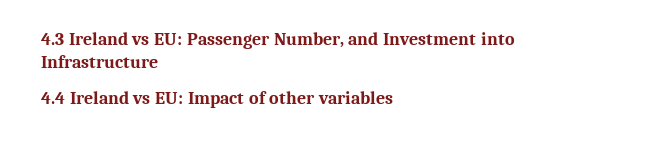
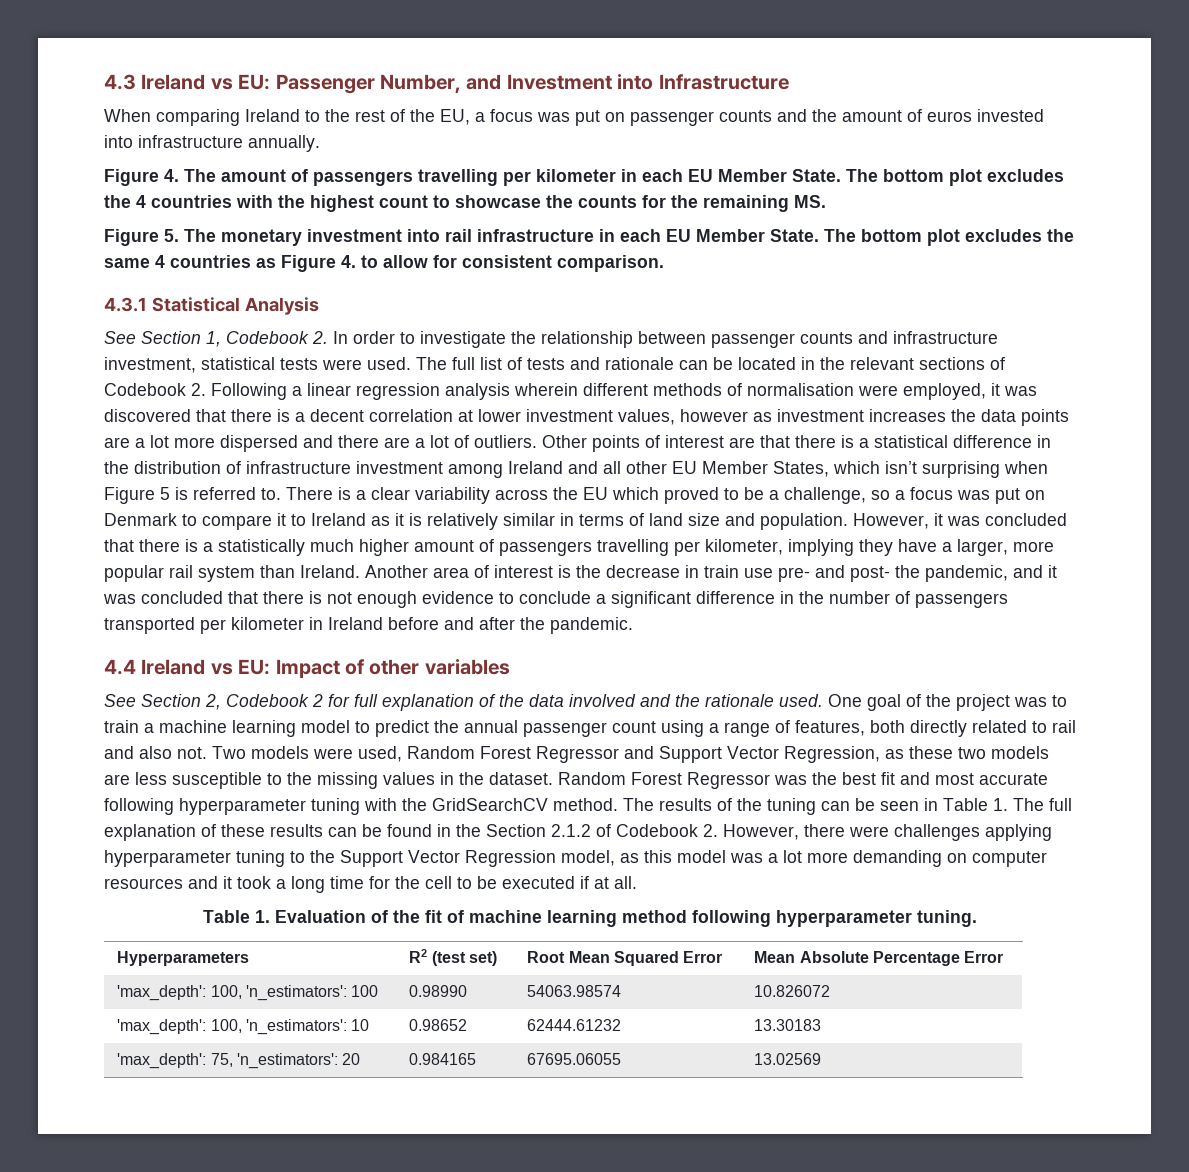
+ When comparing Ireland to the rest of the EU, a focus was put on passenger counts and the amount of euros invested into infrastructure annually.
+ Figure 4. The amount of passengers travelling per kilometer in each EU Member State. The bottom plot excludes the 4 countries with the highest count to showcase the counts for the remaining MS.
+ Figure 5. The monetary investment into rail infrastructure in each EU Member State. The bottom plot excludes the same 4 countries as Figure 4. to allow for consistent comparison.
+ 4.3.1 Statistical Analysis
+ See Section 1, Codebook 2. In order to investigate the relationship between passenger counts and infrastructure investment, statistical tests were used. The full list of tests and rationale can be located in the relevant sections of Codebook 2. Following a linear regression analysis wherein different methods of normalisation were employed, it was discovered that there is a decent correlation at lower investment values, however as investment increases the data points are a lot more dispersed and there are a lot of outliers. Other points of interest are that there is a statistical difference in the distribution of infrastructure investment among Ireland and all other EU Member States, which isn’t surprising when Figure 5 is referred to. There is a clear variability across the EU which proved to be a challenge, so a focus was put on Denmark to compare it to Ireland as it is relatively similar in terms of land size and population. However, it was concluded that there is a statistically much higher amount of passengers travelling per kilometer, implying they have a larger, more popular rail system than Ireland. Another area of interest is the decrease in train use pre- and post- the pandemic, and it was concluded that there is not enough evidence to conclude a significant difference in the number of passengers transported per kilometer in Ireland before and after the pandemic.
+ See Section 2, Codebook 2 for full explanation of the data involved and the rationale used. One goal of the project was to train a machine learning model to predict the annual passenger count using a range of features, both directly related to rail and also not. Two models were used, Random Forest Regressor and Support Vector Regression, as these two models are less susceptible to the missing values in the dataset. Random Forest Regressor was the best fit and most accurate following hyperparameter tuning with the GridSearchCV method. The results of the tuning can be seen in Table 1. The full explanation of these results can be found in the Section 2.1.2 of Codebook 2. However, there were challenges applying hyperparameter tuning to the Support Vector Regression model, as this model was a lot more demanding on computer resources and it took a long time for the cell to be executed if at all.
+ Table 1. Evaluation of the fit of machine learning method following hyperparameter tuning.
+ Hyperparameters | R2 (test set) | Root Mean Squared Error | Mean Absolute Percentage Error
+ 'max_depth': 100, 'n_estimators': 100 | 0.98990 | 54063.98574 | 10.826072
+ 'max_depth': 100, 'n_estimators': 10 | 0.98652 | 62444.61232 | 13.30183
+ 'max_depth': 75, 'n_estimators': 20 | 0.984165 | 67695.06055 | 13.02569

